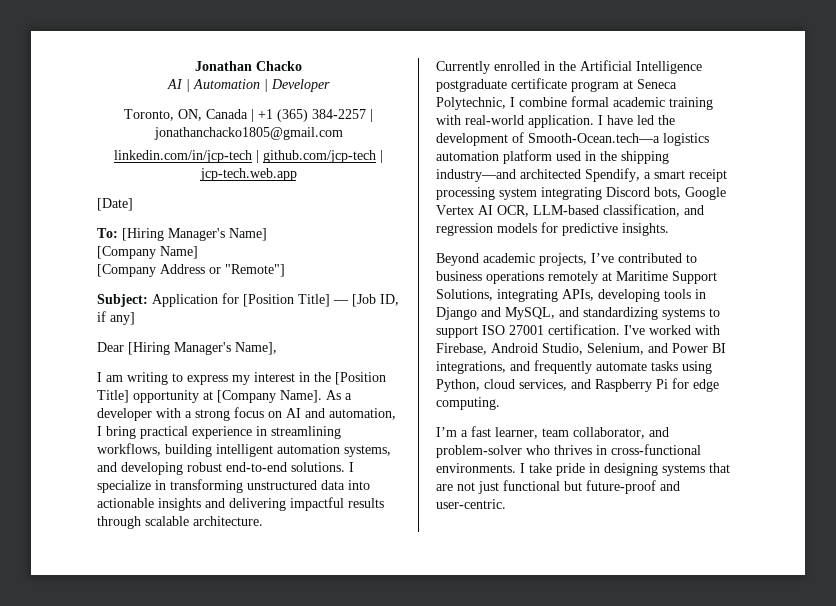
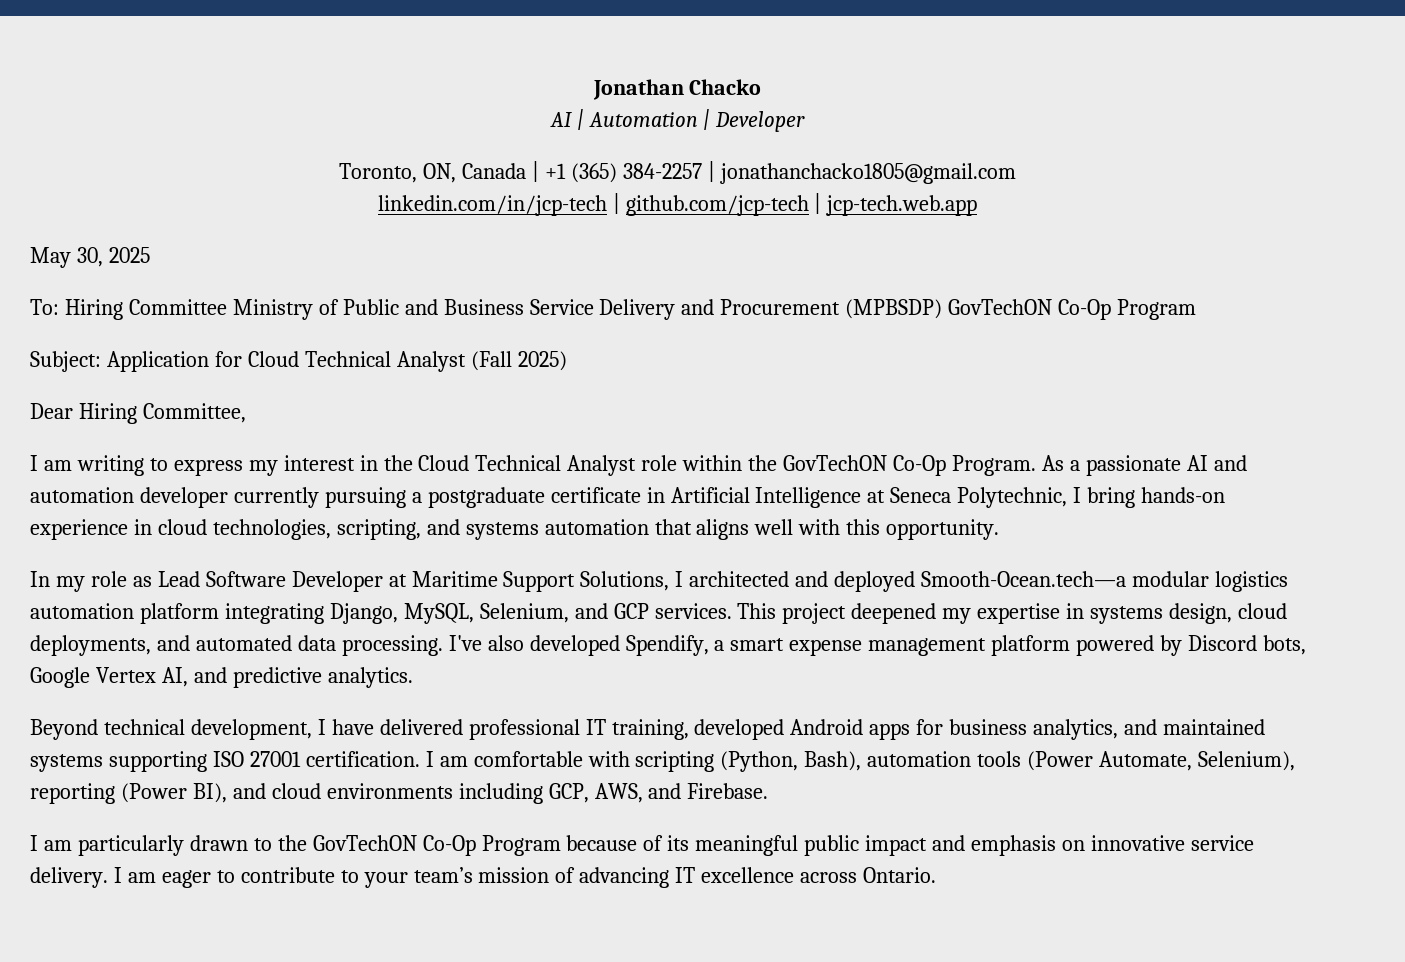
- [Date]
- To: [Hiring Manager's Name]
- [Company Name]
- [Company Address or "Remote"]
- Subject: Application for [Position Title] — [Job ID, if any]
- Dear [Hiring Manager's Name],
+ May 30, 2025
+ To: Hiring Committee Ministry of Public and Business Service Delivery and Procurement (MPBSDP) GovTechON Co-Op Program
+ Subject: Application for Cloud Technical Analyst (Fall 2025)
+ Dear Hiring Committee,
- I am writing to express my interest in the [Position Title] opportunity at [Company Name]. As a developer with a strong focus on AI and automation, I bring practical experience in streamlining workflows, building intelligent automation systems, and developing robust end-to-end solutions. I specialize in transforming unstructured data into actionable insights and delivering impactful results through scalable architecture.
- Currently enrolled in the Artificial Intelligence postgraduate certificate program at Seneca Polytechnic, I combine formal academic training with real-world application. I have led the development of Smooth-Ocean.tech—a logistics automation platform used in the shipping industry—and architected Spendify, a smart receipt processing system integrating Discord bots, Google Vertex AI OCR, LLM-based classification, and regression models for predictive insights.
- Beyond academic projects, I’ve contributed to business operations remotely at Maritime Support Solutions, integrating APIs, developing tools in Django and MySQL, and standardizing systems to support ISO 27001 certification. I've worked with Firebase, Android Studio, Selenium, and Power BI integrations, and frequently automate tasks using Python, cloud services, and Raspberry Pi for edge computing.
- I’m a fast learner, team collaborator, and problem-solver who thrives in cross-functional environments. I take pride in designing systems that are not just functional but future-proof and user-centric.
+ I am writing to express my interest in the Cloud Technical Analyst role within the GovTechON Co-Op Program. As a passionate AI and automation developer currently pursuing a postgraduate certificate in Artificial Intelligence at Seneca Polytechnic, I bring hands-on experience in cloud technologies, scripting, and systems automation that aligns well with this opportunity.
+ In my role as Lead Software Developer at Maritime Support Solutions, I architected and deployed Smooth-Ocean.tech—a modular logistics automation platform integrating Django, MySQL, Selenium, and GCP services. This project deepened my expertise in systems design, cloud deployments, and automated data processing. I've also developed Spendify, a smart expense management platform powered by Discord bots, Google Vertex AI, and predictive analytics.
+ Beyond technical development, I have delivered professional IT training, developed Android apps for business analytics, and maintained systems supporting ISO 27001 certification. I am comfortable with scripting (Python, Bash), automation tools (Power Automate, Selenium), reporting (Power BI), and cloud environments including GCP, AWS, and Firebase.
+ I am particularly drawn to the GovTechON Co-Op Program because of its meaningful public impact and emphasis on innovative service delivery. I am eager to contribute to your team’s mission of advancing IT excellence across Ontario.

